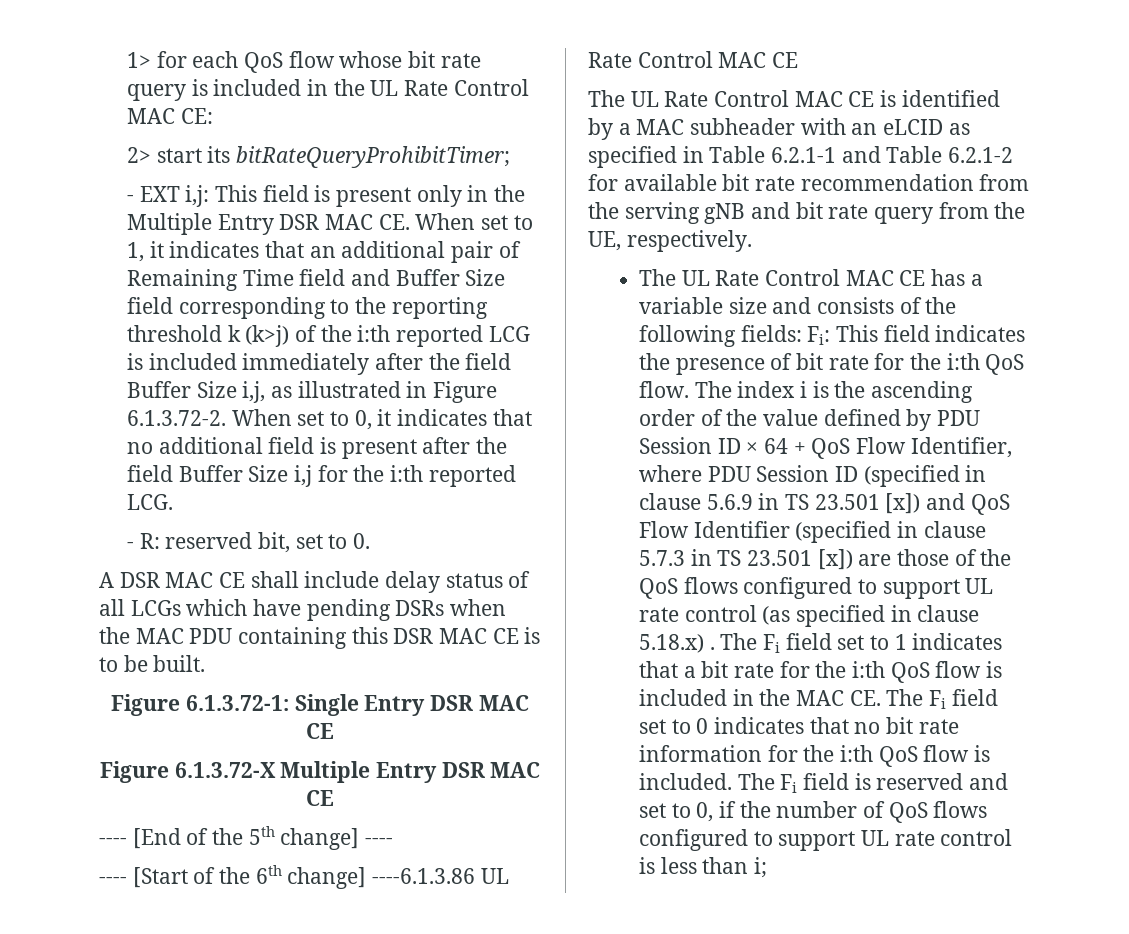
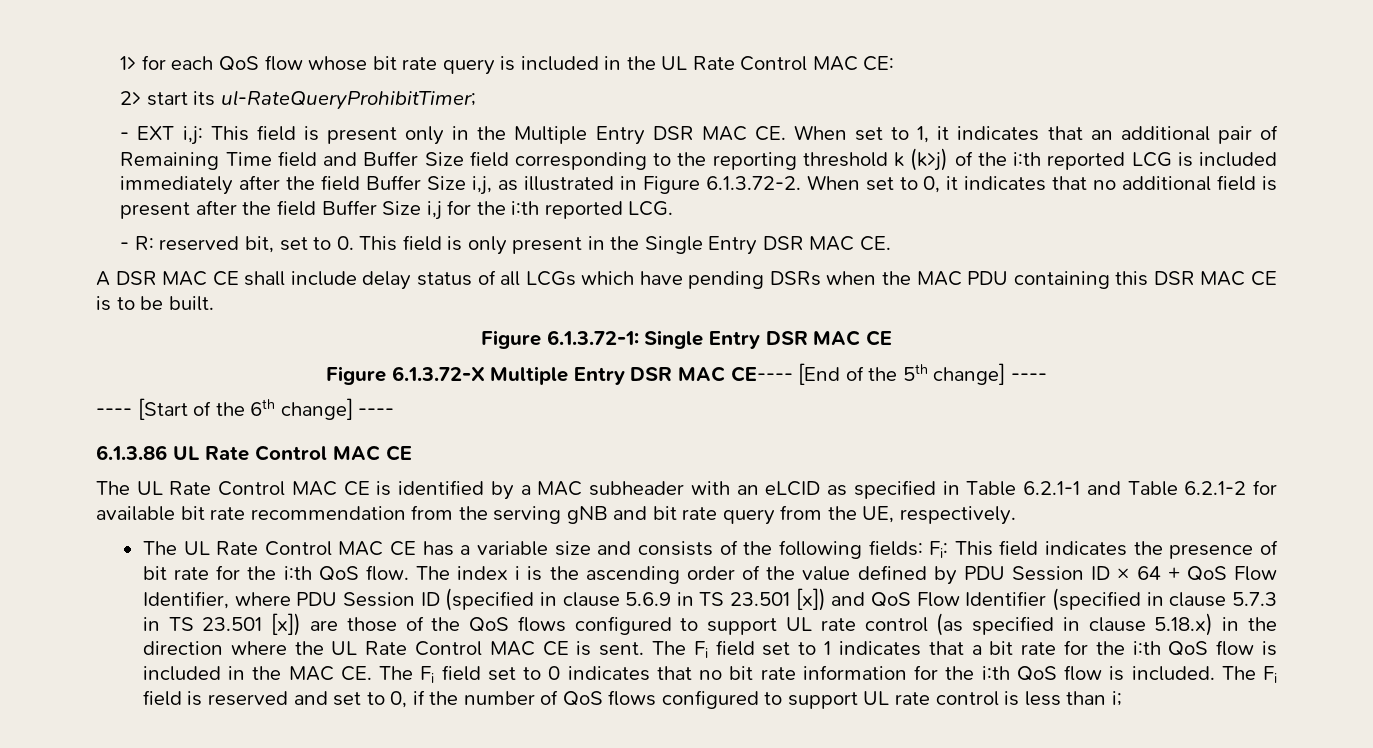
- 2> start its bitRateQueryProhibitTimer;
+ 2> start its ul-RateQueryProhibitTimer;
- - R: reserved bit, set to 0.
+ - R: reserved bit, set to 0. This field is only present in the Single Entry DSR MAC CE.
- Figure 6.1.3.72-X Multiple Entry DSR MAC CE
- ---- [End of the 5th change] ----
+ Figure 6.1.3.72-X Multiple Entry DSR MAC CE---- [End of the 5th change] ----
- ---- [Start of the 6th change] ----6.1.3.86 UL Rate Control MAC CE
+ ---- [Start of the 6th change] ----
+ 6.1.3.86 UL Rate Control MAC CE
- The index i is the ascending order of the value defined by PDU Session ID × 64 + QoS Flow Identifier, where PDU Session ID (specified in clause 5.6.9 in TS 23.501 [x]) and QoS Flow Identifier (specified in clause 5.7.3 in TS 23.501 [x]) are those of the QoS flows configured to support UL rate control (as specified in clause 5.18.x) .
+ The index i is the ascending order of the value defined by PDU Session ID × 64 + QoS Flow Identifier, where PDU Session ID (specified in clause 5.6.9 in TS 23.501 [x]) and QoS Flow Identifier (specified in clause 5.7.3 in TS 23.501 [x]) are those of the QoS flows configured to support UL rate control (as specified in clause 5.18.x) in the direction where the UL Rate Control MAC CE is sent.

